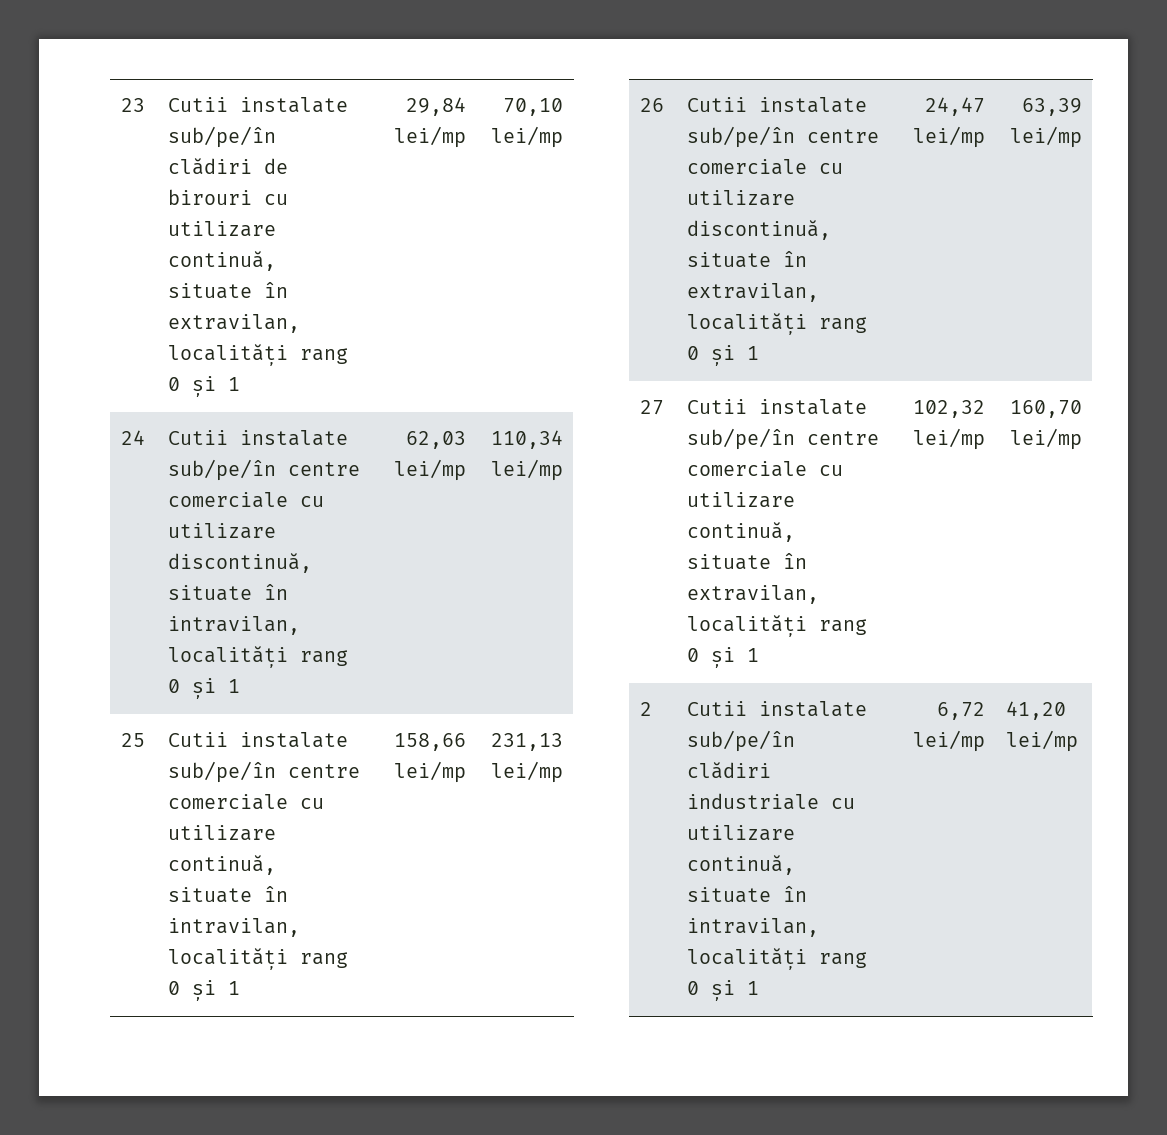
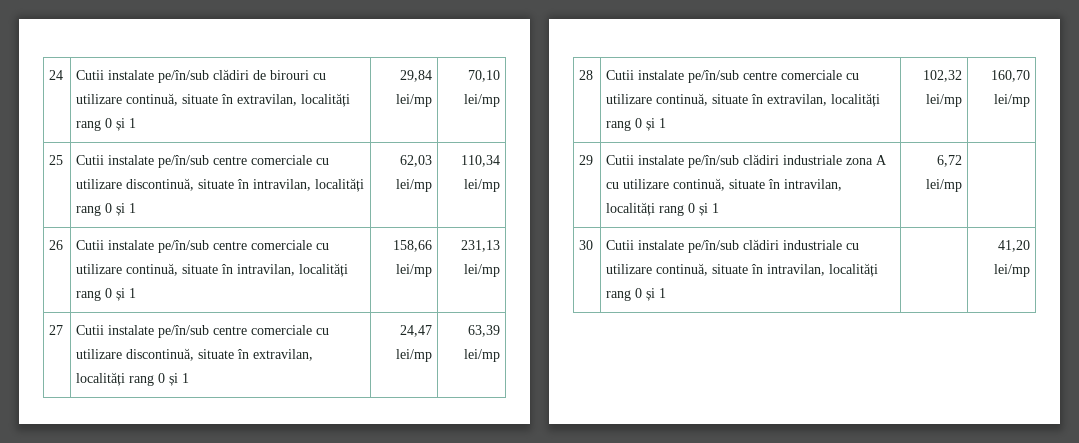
- 23 | Cutii instalate sub/pe/în clădiri de birouri cu utilizare continuă, situate în extravilan, localități rang 0 și 1 | 29,84 lei/mp | 70,10 lei/mp
+ 24 | Cutii instalate pe/în/sub clădiri de birouri cu utilizare continuă, situate în extravilan, localități rang 0 și 1 | 29,84 lei/mp | 70,10 lei/mp
- 24 | Cutii instalate sub/pe/în centre comerciale cu utilizare discontinuă, situate în intravilan, localități rang 0 și 1 | 62,03 lei/mp | 110,34 lei/mp
+ 25 | Cutii instalate pe/în/sub centre comerciale cu utilizare discontinuă, situate în intravilan, localități rang 0 și 1 | 62,03 lei/mp | 110,34 lei/mp
- 25 | Cutii instalate sub/pe/în centre comerciale cu utilizare continuă, situate în intravilan, localități rang 0 și 1 | 158,66 lei/mp | 231,13 lei/mp
+ 26 | Cutii instalate pe/în/sub centre comerciale cu utilizare continuă, situate în intravilan, localități rang 0 și 1 | 158,66 lei/mp | 231,13 lei/mp
- 26 | Cutii instalate sub/pe/în centre comerciale cu utilizare discontinuă, situate în extravilan, localități rang 0 și 1 | 24,47 lei/mp | 63,39 lei/mp
+ 27 | Cutii instalate pe/în/sub centre comerciale cu utilizare discontinuă, situate în extravilan, localități rang 0 și 1 | 24,47 lei/mp | 63,39 lei/mp
- 27 | Cutii instalate sub/pe/în centre comerciale cu utilizare continuă, situate în extravilan, localități rang 0 și 1 | 102,32 lei/mp | 160,70 lei/mp
+ 28 | Cutii instalate pe/în/sub centre comerciale cu utilizare continuă, situate în extravilan, localități rang 0 și 1 | 102,32 lei/mp | 160,70 lei/mp
- 2 | Cutii instalate sub/pe/în clădiri industriale cu utilizare continuă, situate în intravilan, localități rang 0 și 1 | 6,72 lei/mp | 41,20 lei/mp
+ 29 | Cutii instalate pe/în/sub clădiri industriale zona A cu utilizare continuă, situate în intravilan, localități rang 0 și 1 | 6,72 lei/mp |
+ 30 | Cutii instalate pe/în/sub clădiri industriale cu utilizare continuă, situate în intravilan, localități rang 0 și 1 | | 41,20 lei/mp

